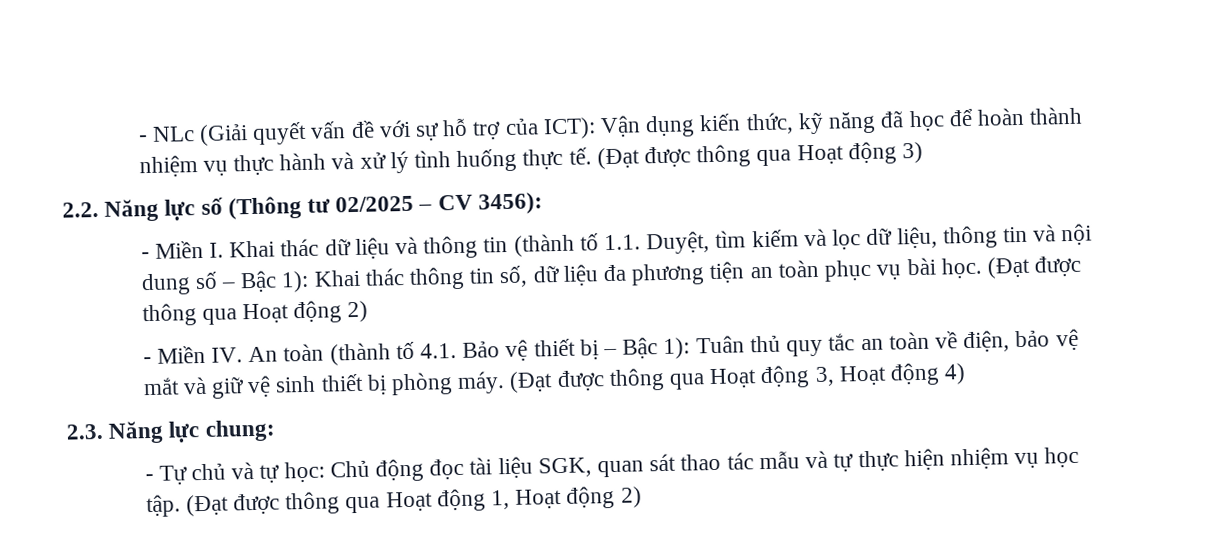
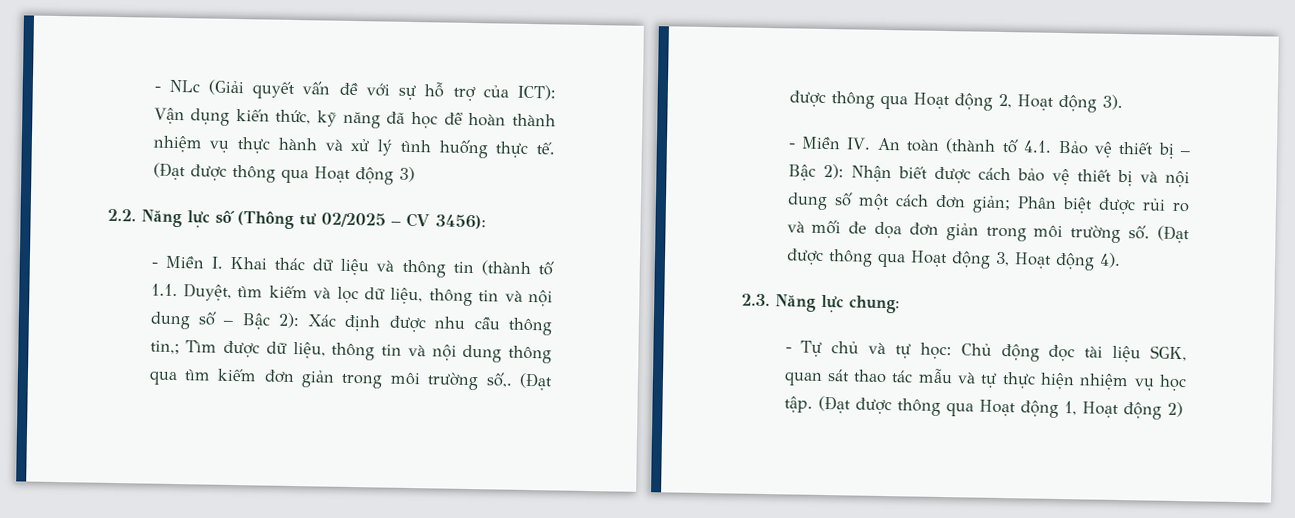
- - Miền I. Khai thác dữ liệu và thông tin (thành tố 1.1. Duyệt, tìm kiếm và lọc dữ liệu, thông tin và nội dung số – Bậc 1): Khai thác thông tin số, dữ liệu đa phương tiện an toàn phục vụ bài học. (Đạt được thông qua Hoạt động 2)
+ - Miền I. Khai thác dữ liệu và thông tin (thành tố 1.1. Duyệt, tìm kiếm và lọc dữ liệu, thông tin và nội dung số – Bậc 2): Xác định được nhu cầu thông tin,; Tìm được dữ liệu, thông tin và nội dung thông qua tìm kiếm đơn giản trong môi trường số,. (Đạt được thông qua Hoạt động 2, Hoạt động 3).
- - Miền IV. An toàn (thành tố 4.1. Bảo vệ thiết bị – Bậc 1): Tuân thủ quy tắc an toàn về điện, bảo vệ mắt và giữ vệ sinh thiết bị phòng máy.
+ - Miền IV. An toàn (thành tố 4.1. Bảo vệ thiết bị – Bậc 2): Nhận biết được cách bảo vệ thiết bị và nội dung số một cách đơn giản; Phân biệt được rủi ro và mối đe dọa đơn giản trong môi trường số.
- (Đạt được thông qua Hoạt động 3, Hoạt động 4)
+ (Đạt được thông qua Hoạt động 3, Hoạt động 4).

